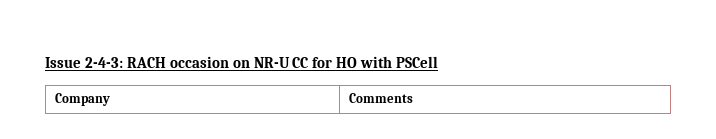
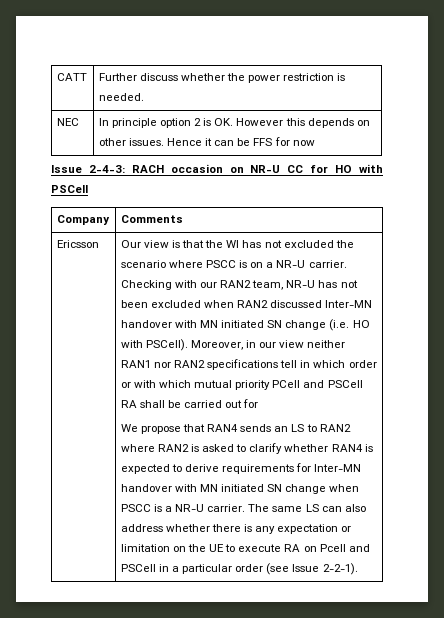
+ CATT | Further discuss whether the power restriction is needed.
+ NEC | In principle option 2 is OK. However this depends on other issues. Hence it can be FFS for now
+ Ericsson | Our view is that the WI has not excluded the scenario where PSCC is on a NR-U carrier. Checking with our RAN2 team, NR-U has not been excluded when RAN2 discussed Inter-MN handover with MN initiated SN change (i.e. HO with PSCell). Moreover, in our view neither RAN1 nor RAN2 specifications tell in which order or with which mutual priority PCell and PSCell RA shall be carried out for
+ We propose that RAN4 sends an LS to RAN2 where RAN2 is asked to clarify whether RAN4 is expected to derive requirements for Inter-MN handover with MN initiated SN change when PSCC is a NR-U carrier. The same LS can also address whether there is any expectation or limitation on the UE to execute RA on Pcell and PSCell in a particular order (see Issue 2-2-1).

